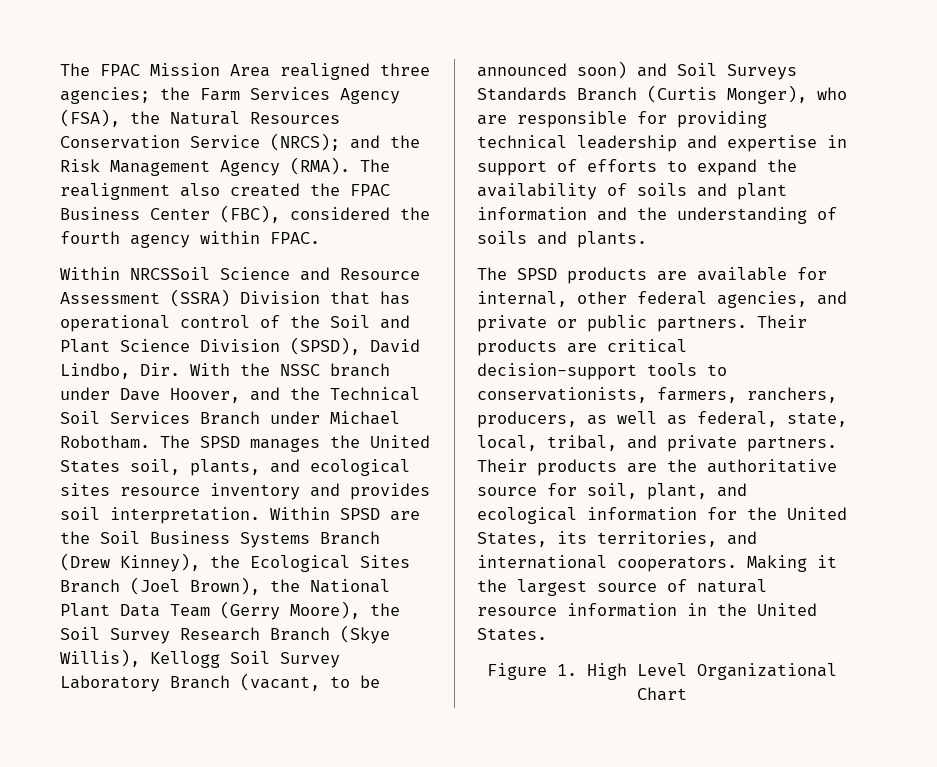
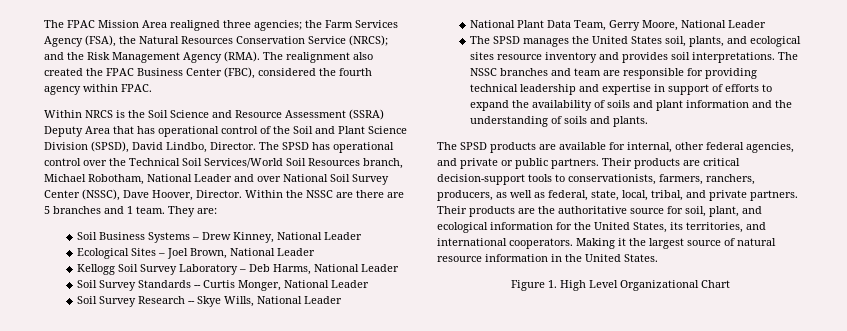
- Within NRCSSoil Science and Resource Assessment (SSRA) Division that has operational control of the Soil and Plant Science Division (SPSD), David Lindbo, Dir. With the NSSC branch under Dave Hoover, and the Technical Soil Services Branch under Michael Robotham. The SPSD manages the United States soil, plants, and ecological sites resource inventory and provides soil interpretation. Within SPSD are the Soil Business Systems Branch (Drew Kinney), the Ecological Sites Branch (Joel Brown), the National Plant Data Team (Gerry Moore), the Soil Survey Research Branch (Skye Willis), Kellogg Soil Survey Laboratory Branch (vacant, to be announced soon) and Soil Surveys Standards Branch (Curtis Monger), who are responsible for providing technical leadership and expertise in support of efforts to expand the availability of soils and plant information and the understanding of soils and plants.
+ Within NRCS is the Soil Science and Resource Assessment (SSRA) Deputy Area that has operational control of the Soil and Plant Science Division (SPSD), David Lindbo, Director. The SPSD has operational control over the Technical Soil Services/World Soil Resources branch, Michael Robotham, National Leader and over National Soil Survey Center (NSSC), Dave Hoover, Director. Within the NSSC are there are 5 branches and 1 team. They are:
+ Soil Business Systems – Drew Kinney, National Leader
+ Ecological Sites – Joel Brown, National Leader
+ Kellogg Soil Survey Laboratory – Deb Harms, National Leader
+ Soil Survey Standards -- Curtis Monger, National Leader
+ Soil Survey Research -- Skye Wills, National Leader
+ National Plant Data Team, Gerry Moore, National Leader
+ The SPSD manages the United States soil, plants, and ecological sites resource inventory and provides soil interpretations. The NSSC branches and team are responsible for providing technical leadership and expertise in support of efforts to expand the availability of soils and plant information and the understanding of soils and plants.

